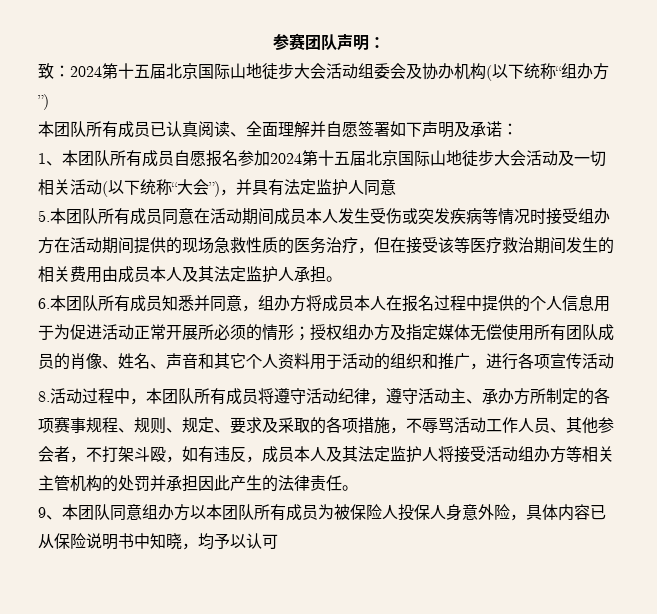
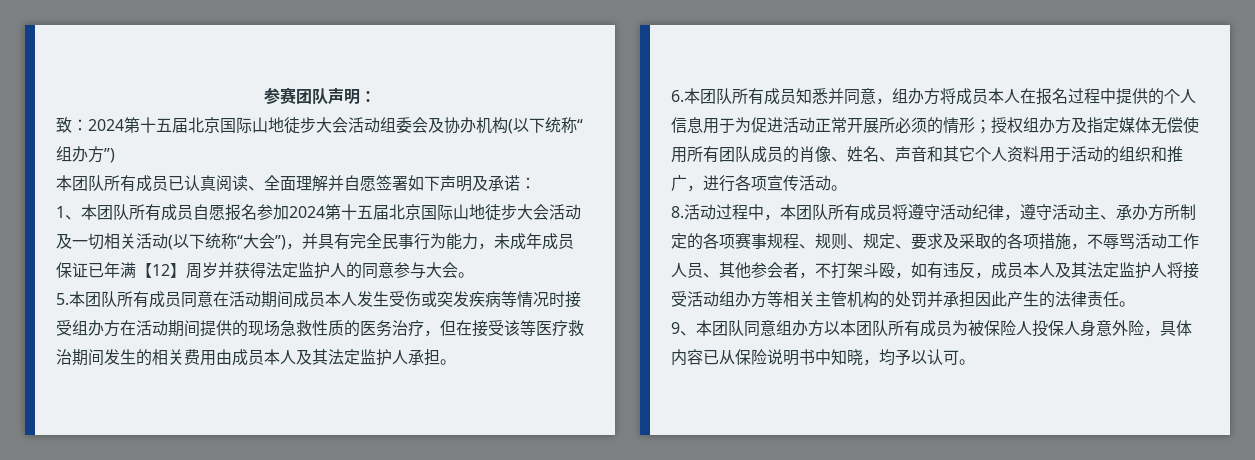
- 1、本团队所有成员自愿报名参加2024第十五届北京国际山地徒步大会活动及一切相关活动(以下统称“大会”)，并具有法定监护人同意
+ 1、本团队所有成员自愿报名参加2024第十五届北京国际山地徒步大会活动及一切相关活动(以下统称“大会”)，并具有完全民事行为能力，未成年成员保证已年满【12】周岁并获得法定监护人的同意参与大会。
- 6.本团队所有成员知悉并同意，组办方将成员本人在报名过程中提供的个人信息用于为促进活动正常开展所必须的情形；授权组办方及指定媒体无偿使用所有团队成员的肖像、姓名、声音和其它个人资料用于活动的组织和推广，进行各项宣传活动
+ 6.本团队所有成员知悉并同意，组办方将成员本人在报名过程中提供的个人信息用于为促进活动正常开展所必须的情形；授权组办方及指定媒体无偿使用所有团队成员的肖像、姓名、声音和其它个人资料用于活动的组织和推广，进行各项宣传活动。
- 9、本团队同意组办方以本团队所有成员为被保险人投保人身意外险，具体内容已从保险说明书中知晓，均予以认可
+ 9、本团队同意组办方以本团队所有成员为被保险人投保人身意外险，具体内容已从保险说明书中知晓，均予以认可。

